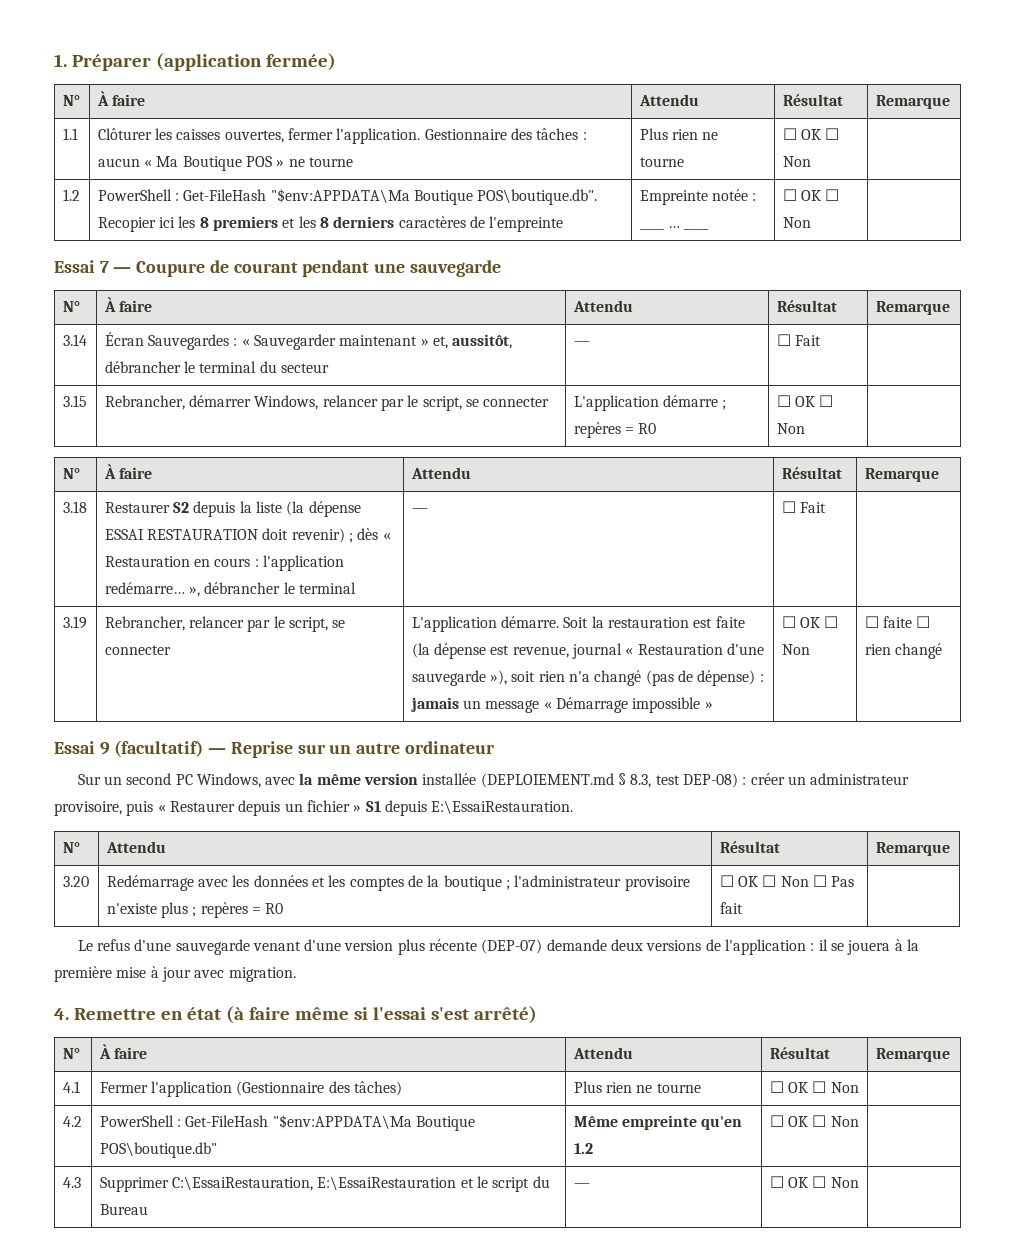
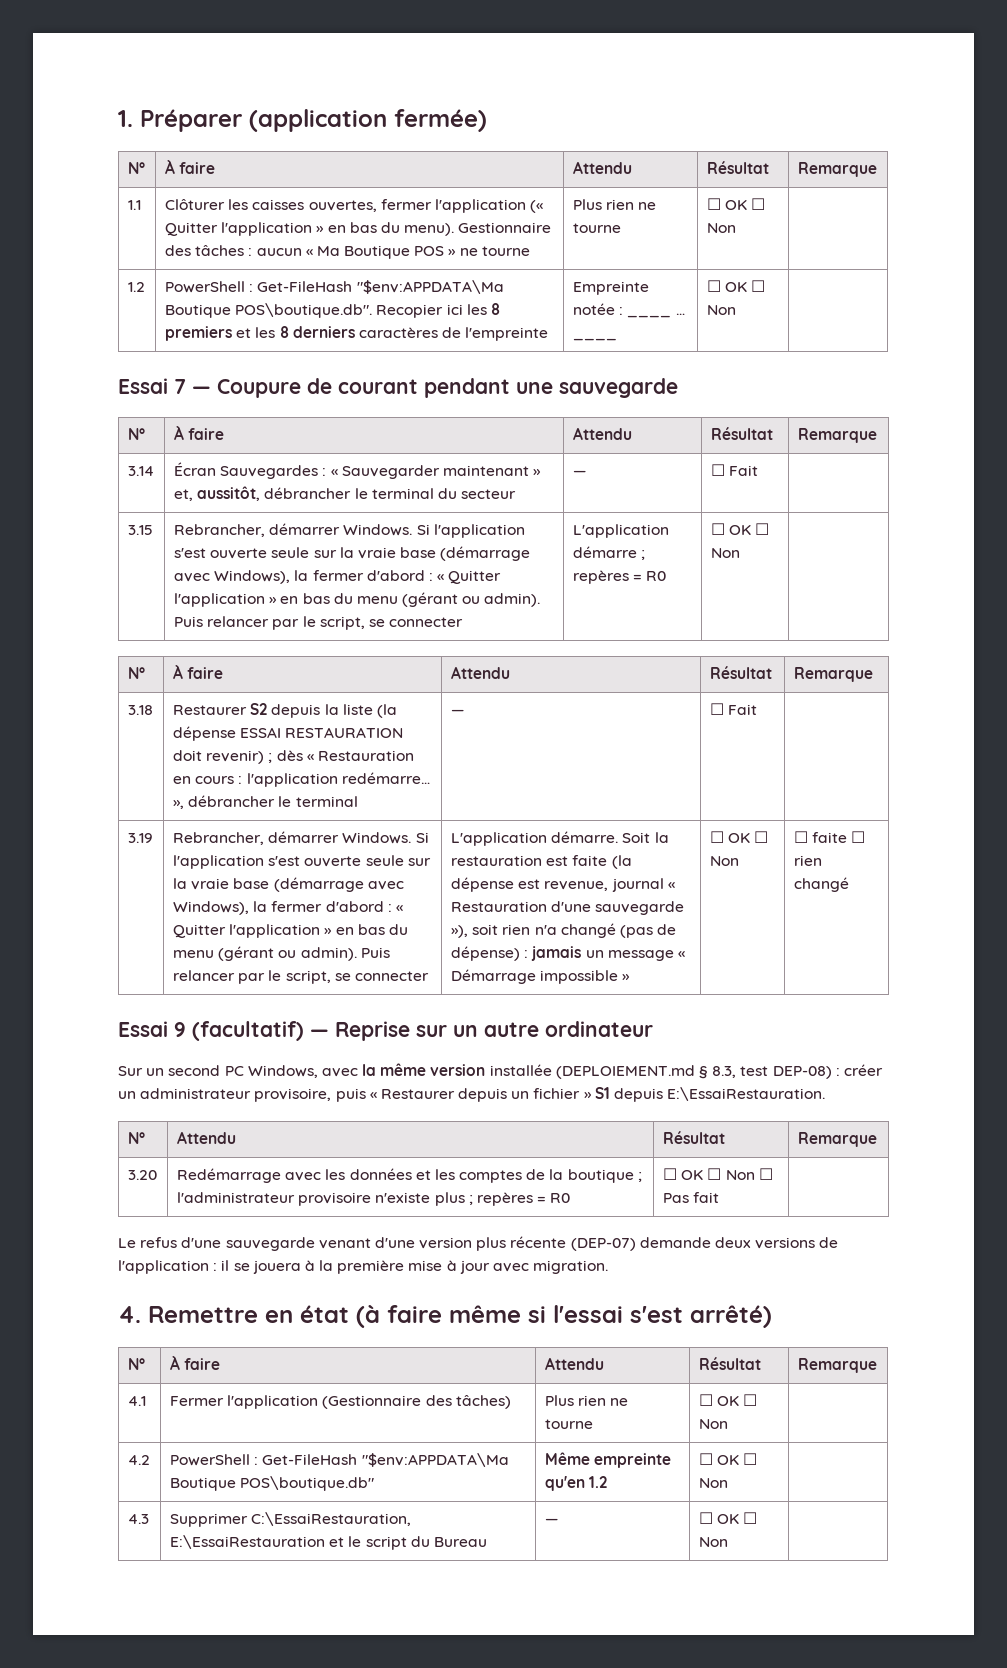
- 1.1 | Clôturer les caisses ouvertes, fermer l'application. Gestionnaire des tâches : aucun « Ma Boutique POS » ne tourne | Plus rien ne tourne | ☐ OK ☐ Non |
+ 1.1 | Clôturer les caisses ouvertes, fermer l'application (« Quitter l'application » en bas du menu). Gestionnaire des tâches : aucun « Ma Boutique POS » ne tourne | Plus rien ne tourne | ☐ OK ☐ Non |
- 3.15 | Rebrancher, démarrer Windows, relancer par le script, se connecter
+ 3.15 | Rebrancher, démarrer Windows. Si l'application s'est ouverte seule sur la vraie base (démarrage avec Windows), la fermer d'abord : « Quitter l'application » en bas du menu (gérant ou admin). Puis relancer par le script, se connecter
- 3.19 | Rebrancher, relancer par le script, se connecter
+ 3.19 | Rebrancher, démarrer Windows. Si l'application s'est ouverte seule sur la vraie base (démarrage avec Windows), la fermer d'abord : « Quitter l'application » en bas du menu (gérant ou admin). Puis relancer par le script, se connecter

